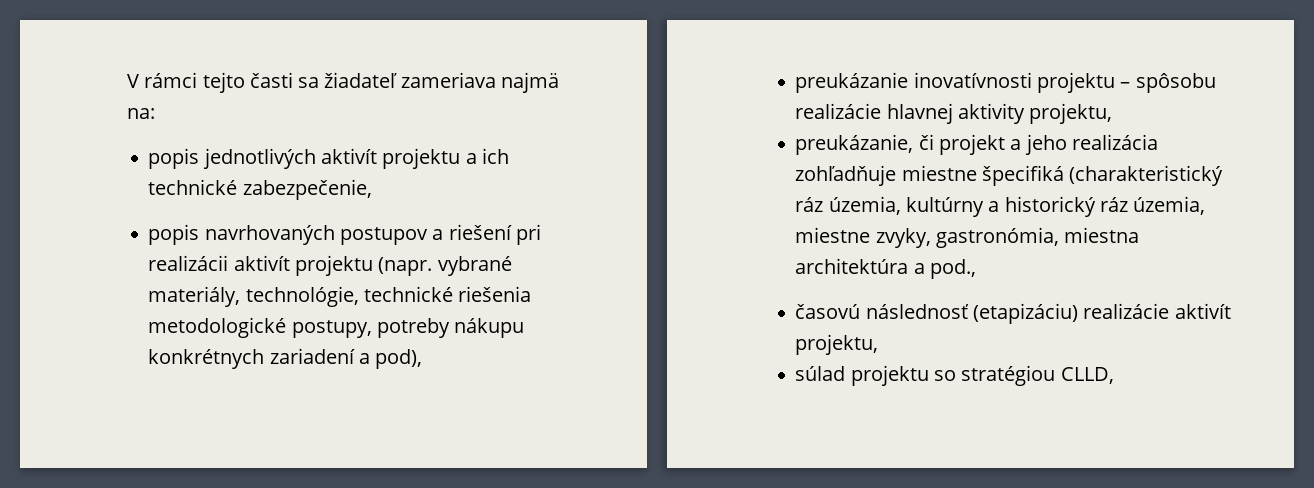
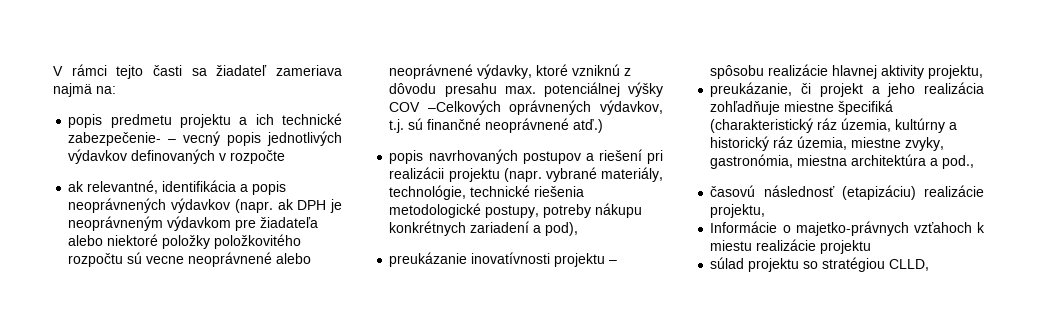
- popis jednotlivých aktivít projektu a ich technické zabezpečenie,
+ popis predmetu projektu a ich technické zabezpečenie- – vecný popis jednotlivých výdavkov definovaných v rozpočte
+ ak relevantné, identifikácia a popis neoprávnených výdavkov (napr. ak DPH je neoprávneným výdavkom pre žiadateľa alebo niektoré položky položkovitého rozpočtu sú vecne neoprávnené alebo neoprávnené výdavky, ktoré vzniknú z dôvodu presahu max. potenciálnej výšky COV –Celkových oprávnených výdavkov, t.j. sú finančné neoprávnené atď.)
- popis navrhovaných postupov a riešení pri realizácii aktivít projektu (napr. vybrané materiály, technológie, technické riešenia metodologické postupy, potreby nákupu konkrétnych zariadení a pod),
+ popis navrhovaných postupov a riešení pri realizácii projektu (napr. vybrané materiály, technológie, technické riešenia metodologické postupy, potreby nákupu konkrétnych zariadení a pod),
- časovú následnosť (etapizáciu) realizácie aktivít projektu,
+ časovú následnosť (etapizáciu) realizácie projektu,
+ Informácie o majetko-právnych vzťahoch k miestu realizácie projektu

